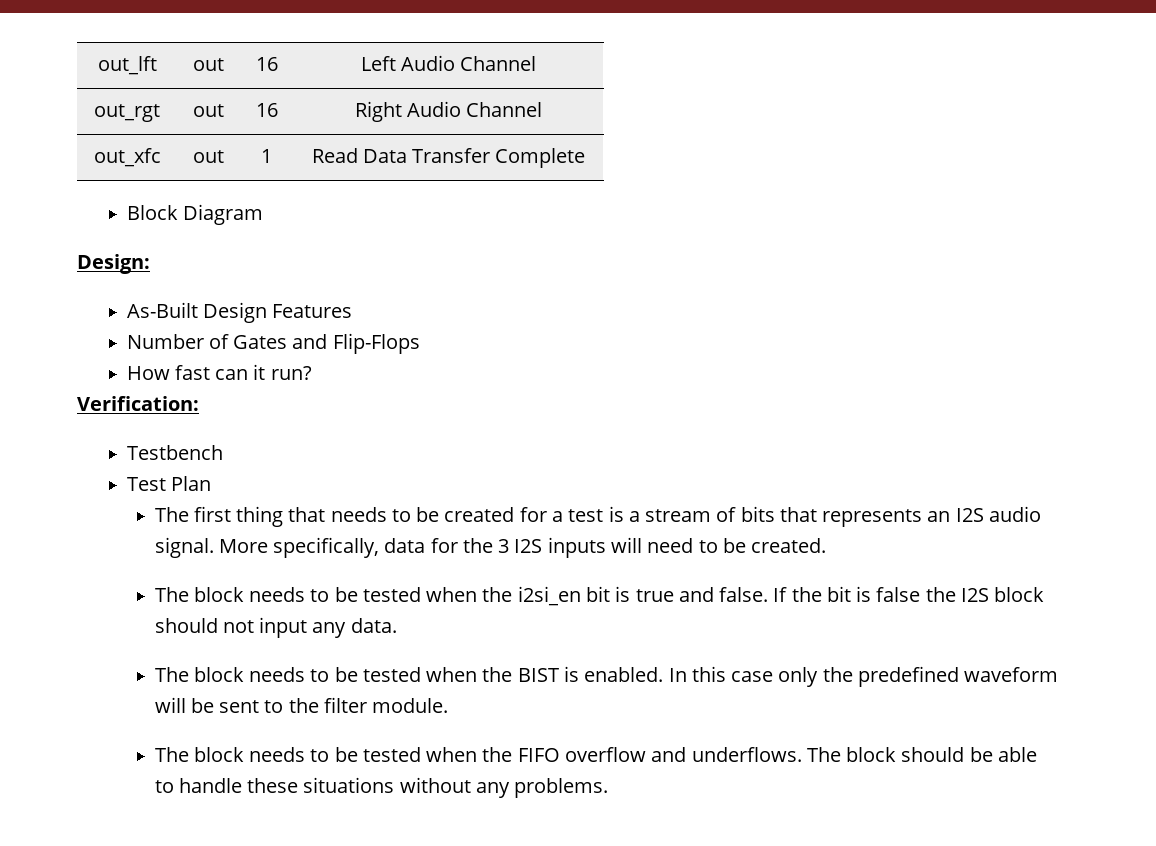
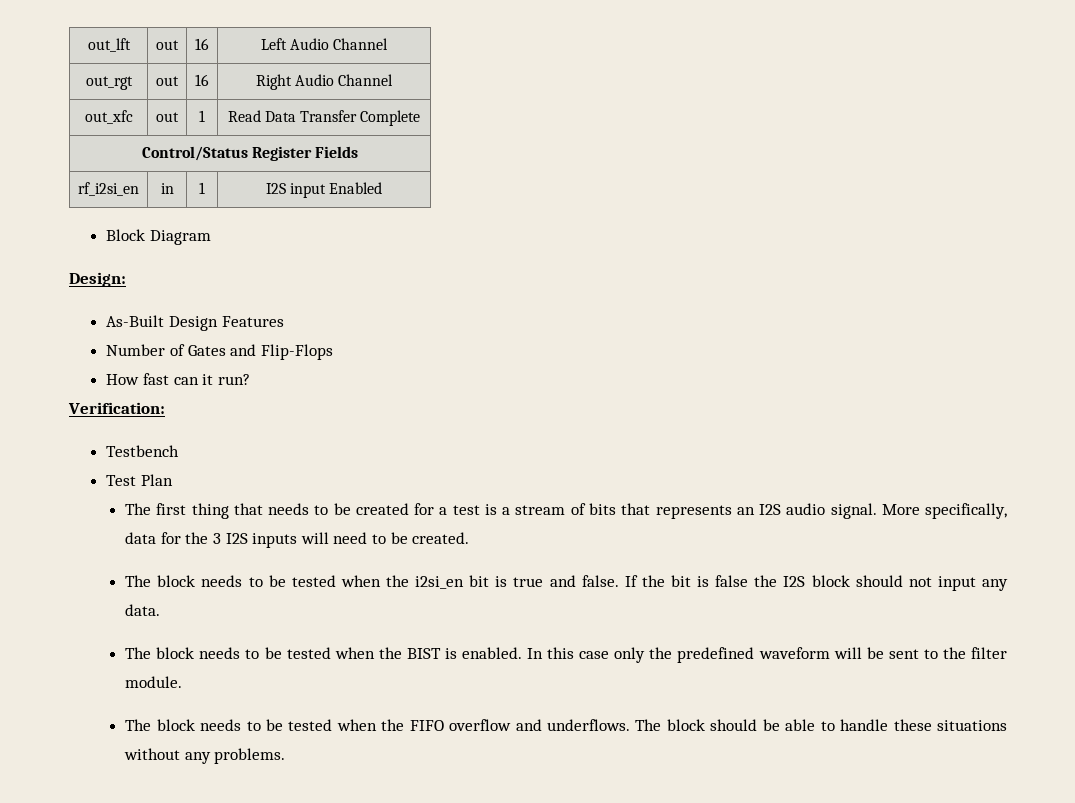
+ Control/Status Register Fields
+ rf_i2si_en | in | 1 | I2S input Enabled

